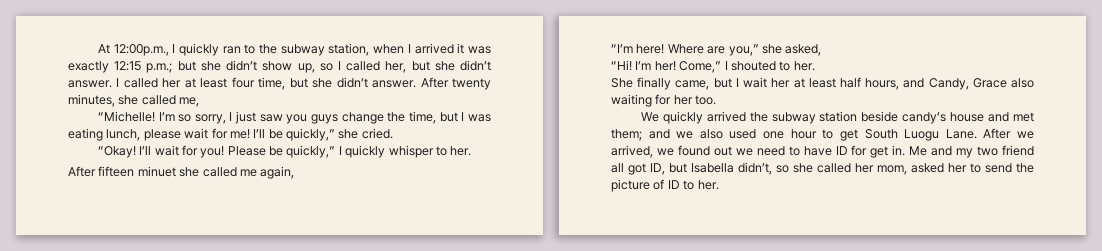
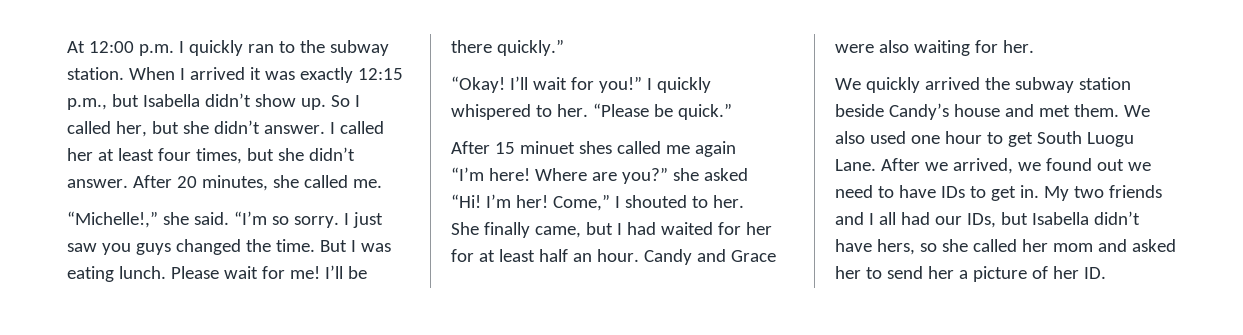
- At 12:00p.m., I quickly ran to the subway station, when I arrived it was exactly 12:15 p.m.; but she didn’t show up, so I called her, but she didn’t answer.
+ At 12:00 p.m. I quickly ran to the subway station. When I arrived it was exactly 12:15 p.m., but Isabella didn’t show up. So I called her, but she didn’t answer.
- I called her at least four time, but she didn’t answer.
+ I called her at least four times, but she didn’t answer.
- After twenty minutes, she called me,
- “Michelle! I’m so sorry, I just saw you guys change the time, but I was eating lunch, please wait for me!
+ After 20 minutes, she called me.
+ “Michelle!,” she said. “I’m so sorry. I just saw you guys changed the time. But I was eating lunch. Please wait for me!
- I’ll be quickly,” she cried.
+ I’ll be there quickly.”
- I’ll wait for you! Please be quickly,” I quickly whisper to her.
- After fifteen minuet she called me again,
+ I’ll wait for you!” I quickly whispered to her. “Please be quick.”
+ After 15 minuet shes called me again
- Where are you,” she asked,
+ Where are you?” she asked
- She finally came, but I wait her at least half hours, and Candy, Grace also waiting for her too.
+ She finally came, but I had waited for her for at least half an hour. Candy and Grace were also waiting for her.
- We quickly arrived the subway station beside candy’s house and met them; and we also used one hour to get South Luogu Lane.
+ We quickly arrived the subway station beside Candy’s house and met them. We also used one hour to get South Luogu Lane.
- After we arrived, we found out we need to have ID for get in. Me and my two friend all got ID, but Isabella didn’t, so she called her mom, asked her to send the picture of ID to her.
+ After we arrived, we found out we need to have IDs to get in. My two friends and I all had our IDs, but Isabella didn’t have hers, so she called her mom and asked her to send her a picture of her ID.

